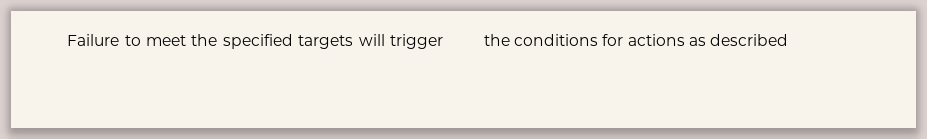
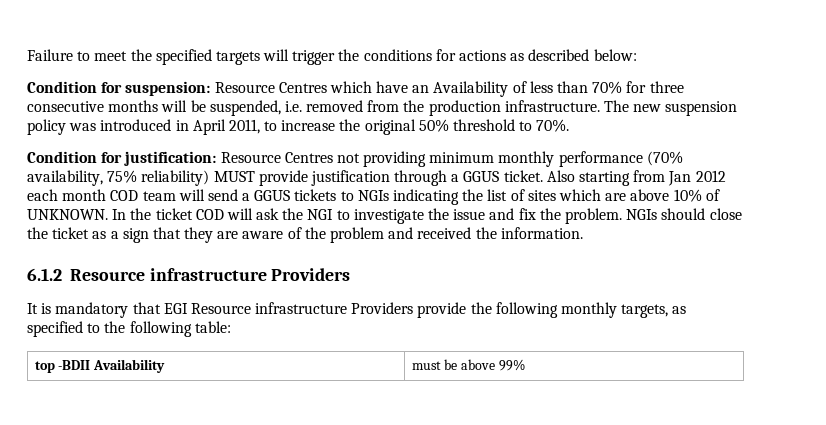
- Failure to meet the specified targets will trigger the conditions for actions as described
+ Failure to meet the specified targets will trigger the conditions for actions as described below:
+ Condition for suspension: Resource Centres which have an Availability of less than 70% for three consecutive months will be suspended, i.e. removed from the production infrastructure. The new suspension policy was introduced in April 2011, to increase the original 50% threshold to 70%.
+ Condition for justification: Resource Centres not providing minimum monthly performance (70% availability, 75% reliability) MUST provide justification through a GGUS ticket. Also starting from Jan 2012 each month COD team will send a GGUS tickets to NGIs indicating the list of sites which are above 10% of UNKNOWN. In the ticket COD will ask the NGI to investigate the issue and fix the problem. NGIs should close the ticket as a sign that they are aware of the problem and received the information.
+ 6.1.2 Resource infrastructure Providers
+ It is mandatory that EGI Resource infrastructure Providers provide the following monthly targets, as specified to the following table:
+ top -BDII Availability | must be above 99%

